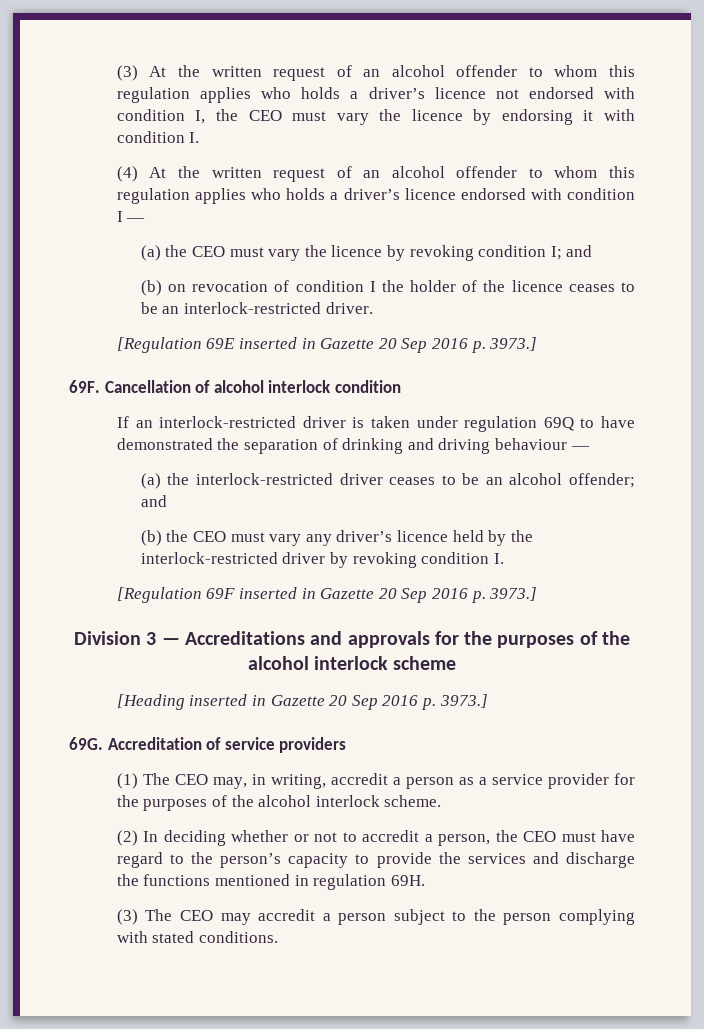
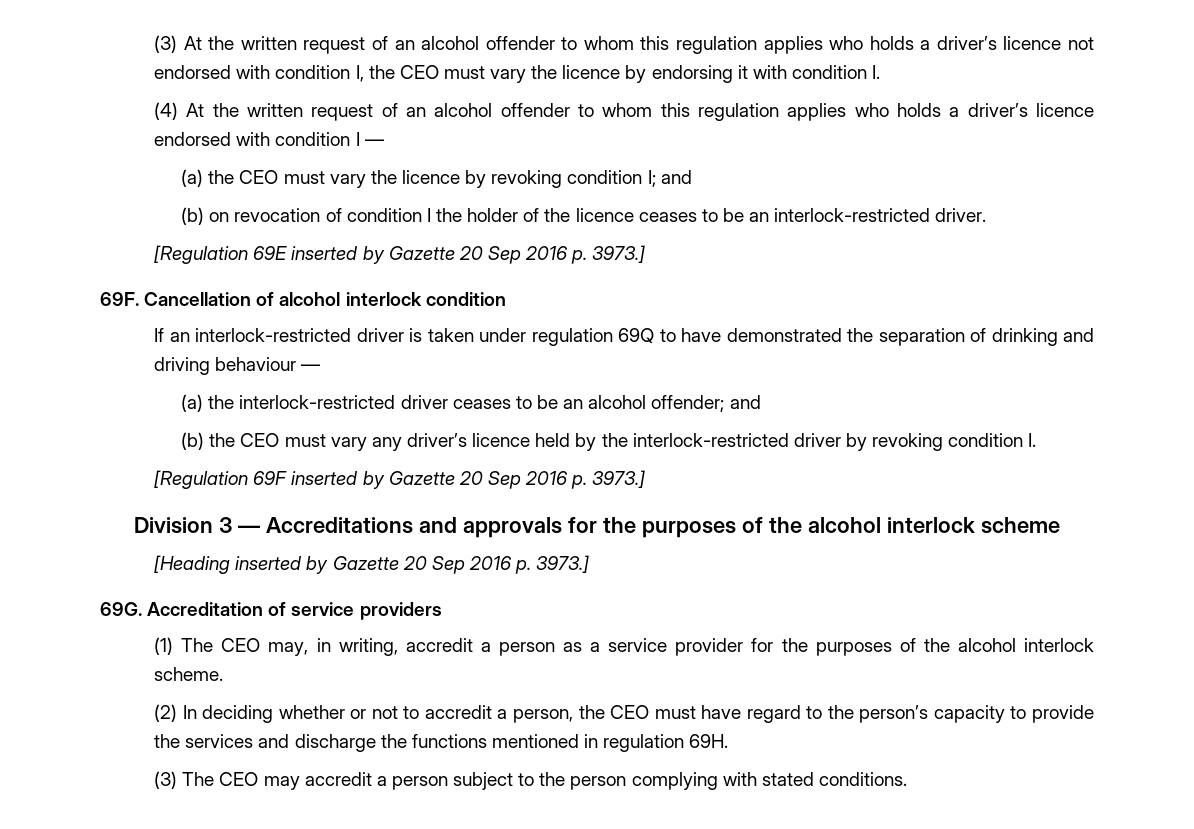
- [Regulation 69E inserted in Gazette 20 Sep 2016 p. 3973.]
+ [Regulation 69E inserted by Gazette 20 Sep 2016 p. 3973.]
- [Regulation 69F inserted in Gazette 20 Sep 2016 p. 3973.]
+ [Regulation 69F inserted by Gazette 20 Sep 2016 p. 3973.]
- [Heading inserted in Gazette 20 Sep 2016 p. 3973.]
+ [Heading inserted by Gazette 20 Sep 2016 p. 3973.]

